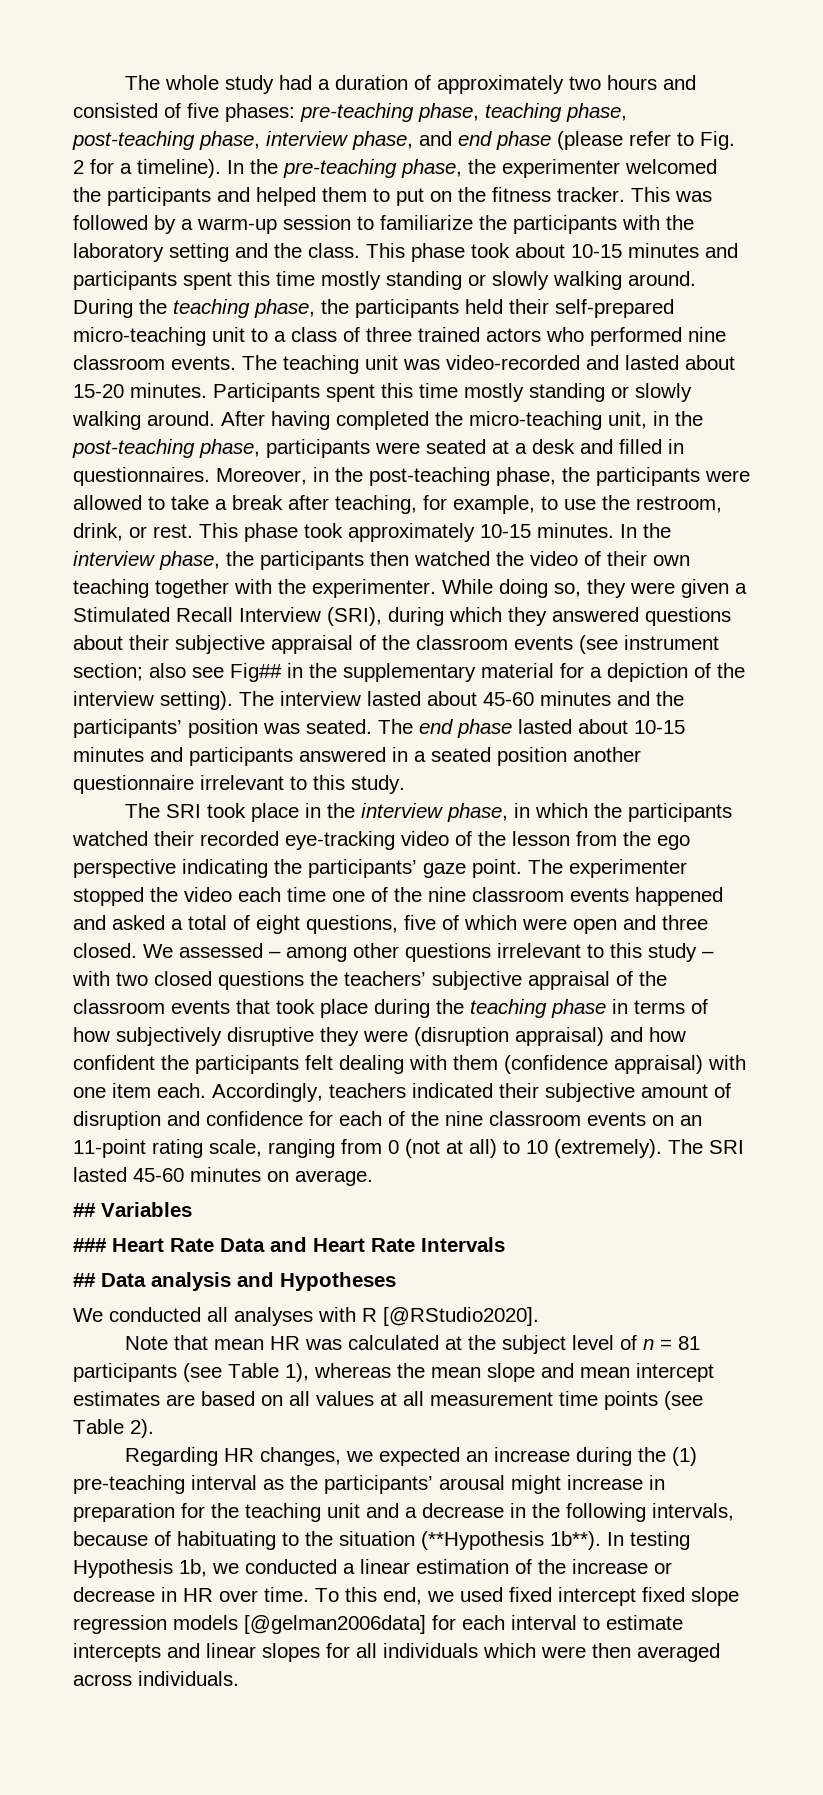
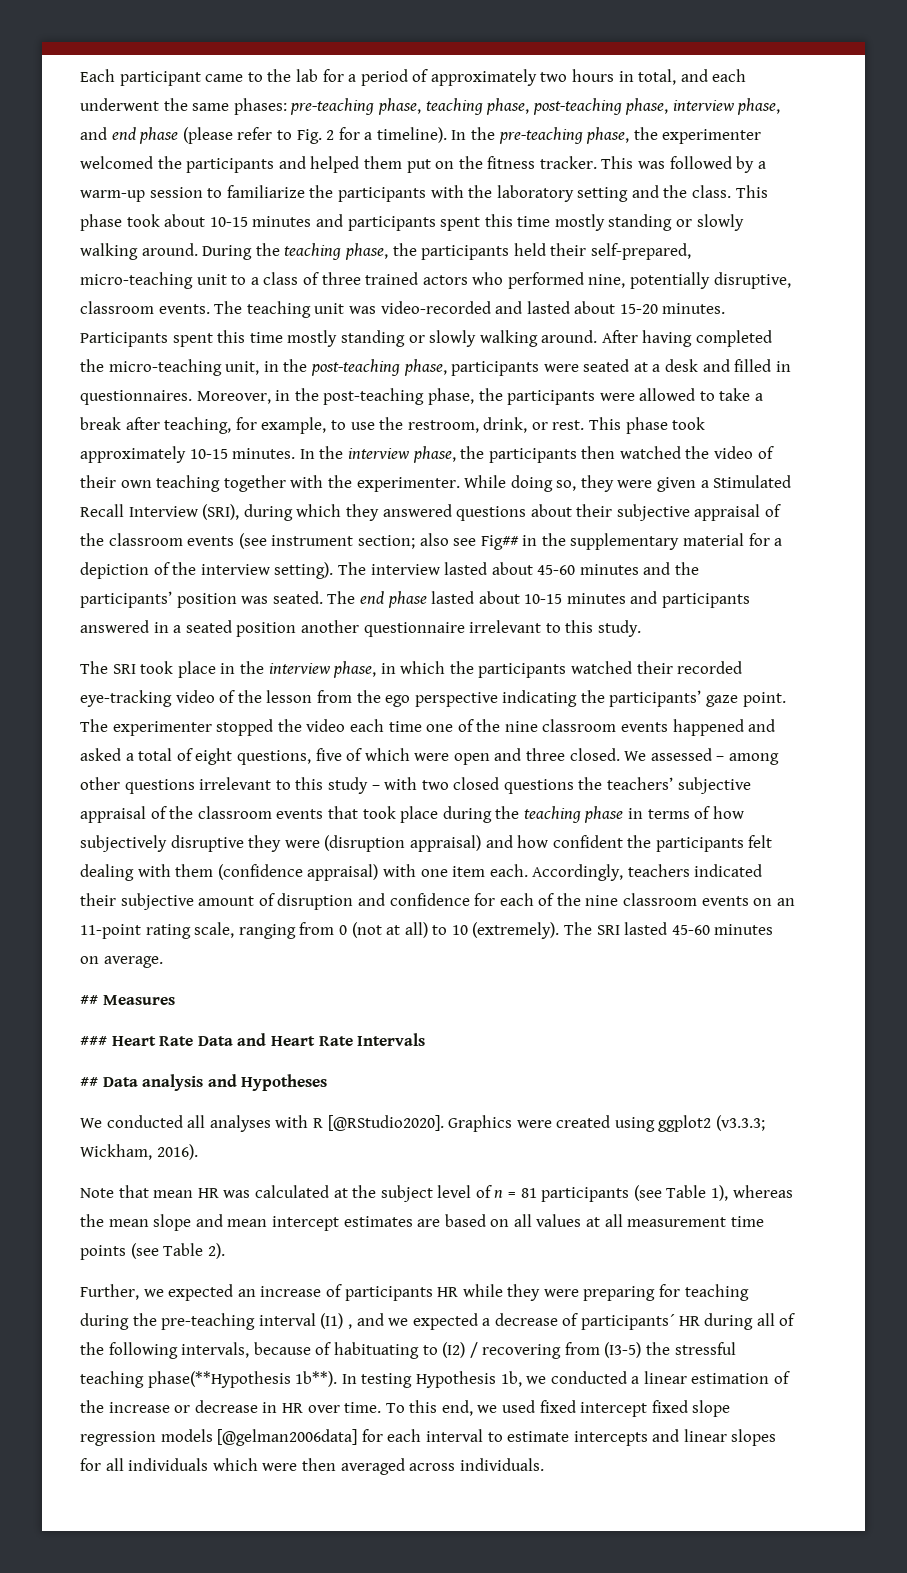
- The whole study had a duration of approximately two hours and consisted of five phases: pre-teaching phase, teaching phase, post-teaching phase, interview phase, and end phase (please refer to Fig. 2 for a timeline).
+ Each participant came to the lab for a period of approximately two hours in total, and each underwent the same phases: pre-teaching phase, teaching phase, post-teaching phase, interview phase, and end phase (please refer to Fig. 2 for a timeline).
- In the pre-teaching phase, the experimenter welcomed the participants and helped them to put on the fitness tracker.
+ In the pre-teaching phase, the experimenter welcomed the participants and helped them put on the fitness tracker.
- During the teaching phase, the participants held their self-prepared micro-teaching unit to a class of three trained actors who performed nine classroom events.
+ During the teaching phase, the participants held their self-prepared, micro-teaching unit to a class of three trained actors who performed nine, potentially disruptive, classroom events.
- ## Variables
+ ## Measures
+ Graphics were created using ggplot2 (v3.3.3; Wickham, 2016).
- Regarding HR changes, we expected an increase during the (1) pre-teaching interval as the participants’ arousal might increase in preparation for the teaching unit and a decrease in the following intervals, because of habituating to the situation (**Hypothesis 1b**).
+ Further, we expected an increase of participants HR while they were preparing for teaching during the pre-teaching interval (I1) , and we expected a decrease of participants´ HR during all of the following intervals, because of habituating to (I2) / recovering from (I3-5) the stressful teaching phase(**Hypothesis 1b**).

